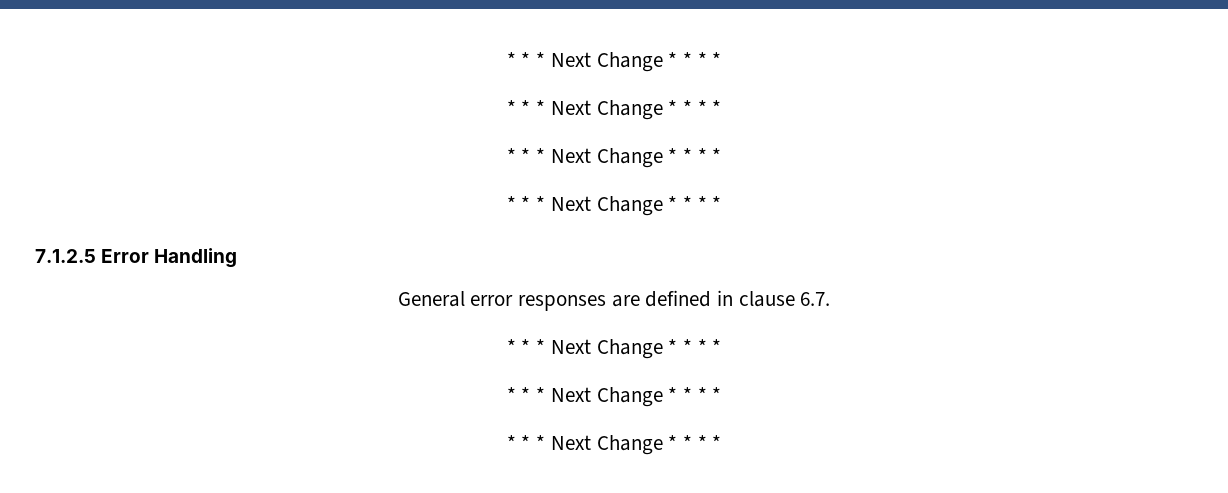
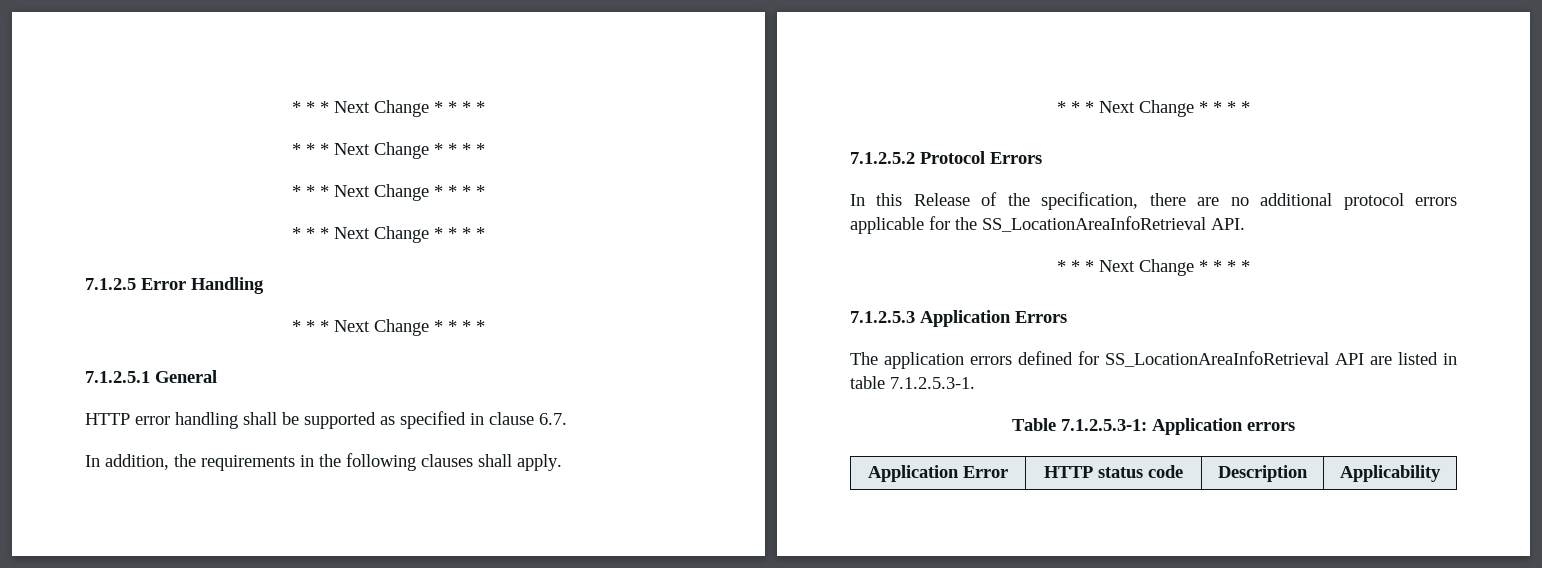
  7.1.2.5 Error Handling
- General error responses are defined in clause 6.7.
  * * * Next Change * * * *
+ 7.1.2.5.1 General
+ HTTP error handling shall be supported as specified in clause 6.7.
+ In addition, the requirements in the following clauses shall apply.
  * * * Next Change * * * *
+ 7.1.2.5.2 Protocol Errors
+ In this Release of the specification, there are no additional protocol errors applicable for the SS_LocationAreaInfoRetrieval API.
  * * * Next Change * * * *
+ 7.1.2.5.3 Application Errors
+ The application errors defined for SS_LocationAreaInfoRetrieval API are listed in table 7.1.2.5.3-1.
+ Table 7.1.2.5.3-1: Application errors
+ Application Error | HTTP status code | Description | Applicability

